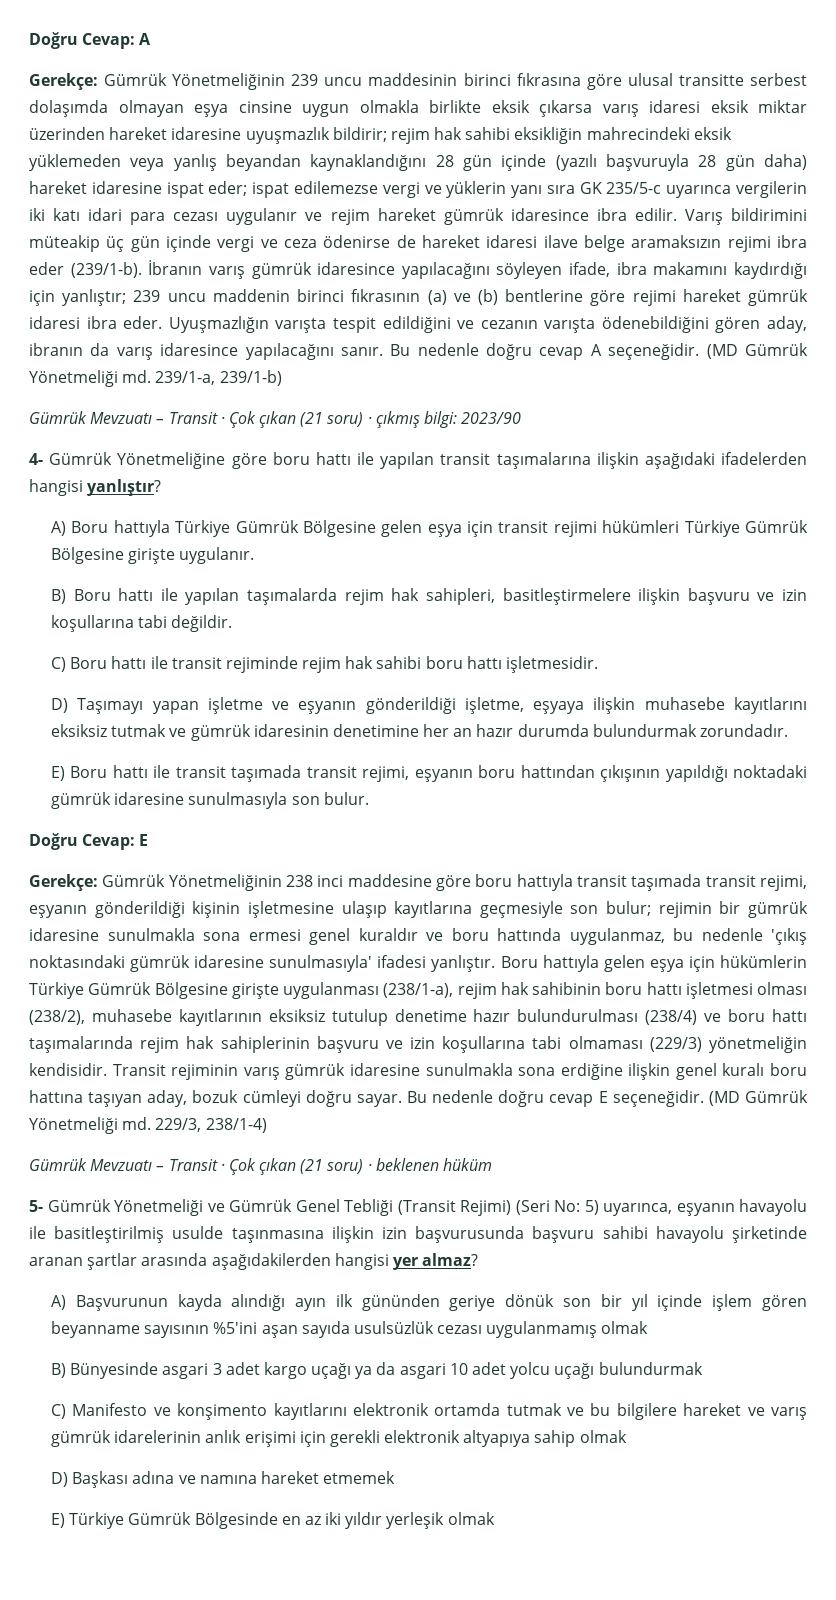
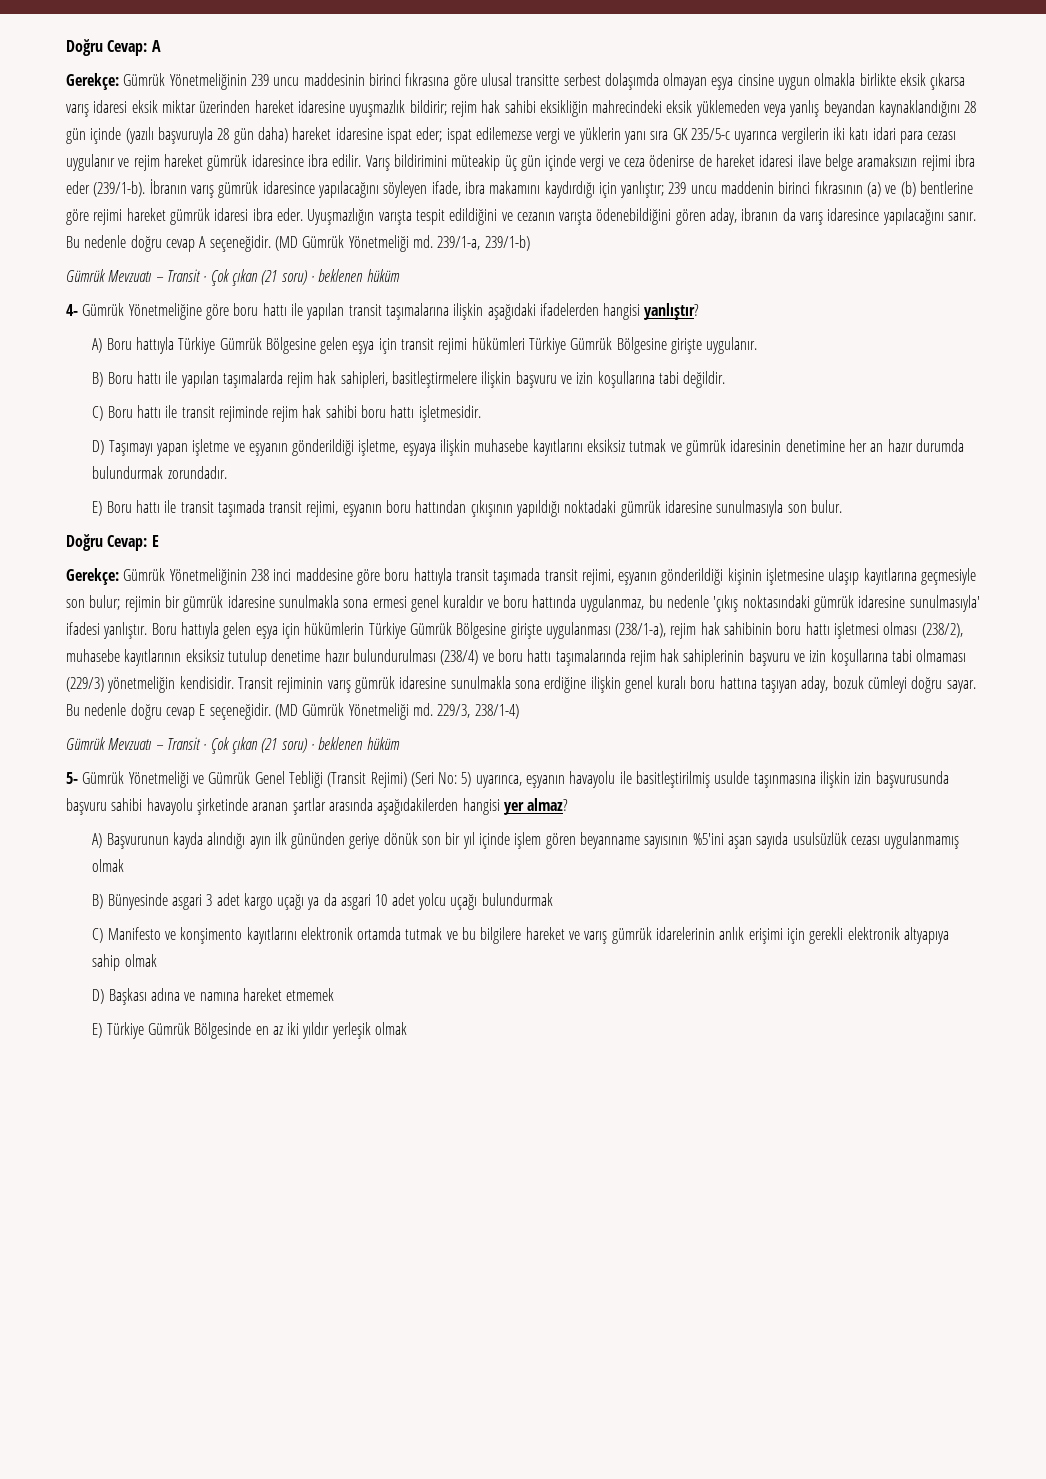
  239/1-a, 239/1-b)
- Gümrük Mevzuatı – Transit · Çok çıkan (21 soru) · çıkmış bilgi: 2023/90
+ Gümrük Mevzuatı – Transit · Çok çıkan (21 soru) · beklenen hüküm

